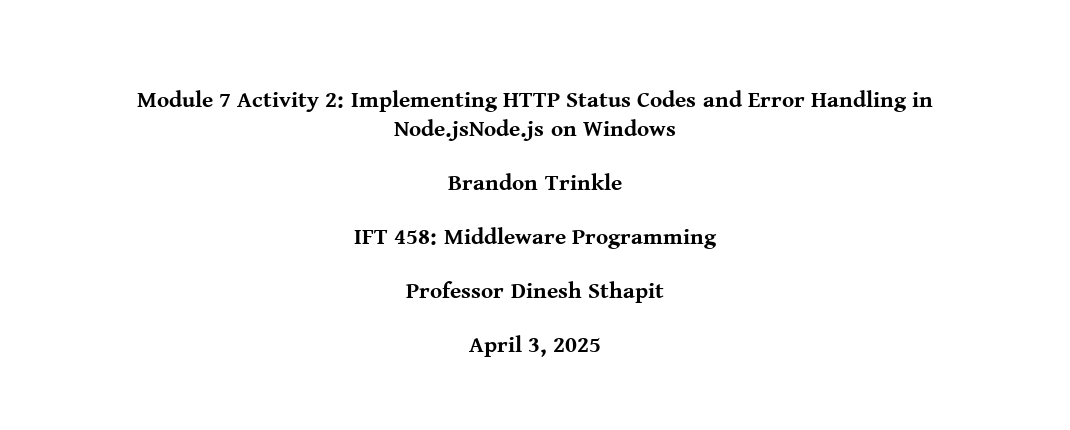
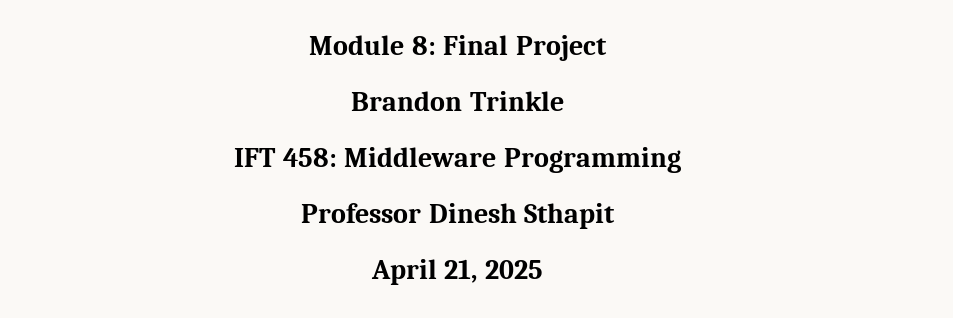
- Module 7 Activity 2: Implementing HTTP Status Codes and Error Handling in Node.jsNode.js on Windows
+ Module 8: Final Project
- April 3, 2025
+ April 21, 2025

